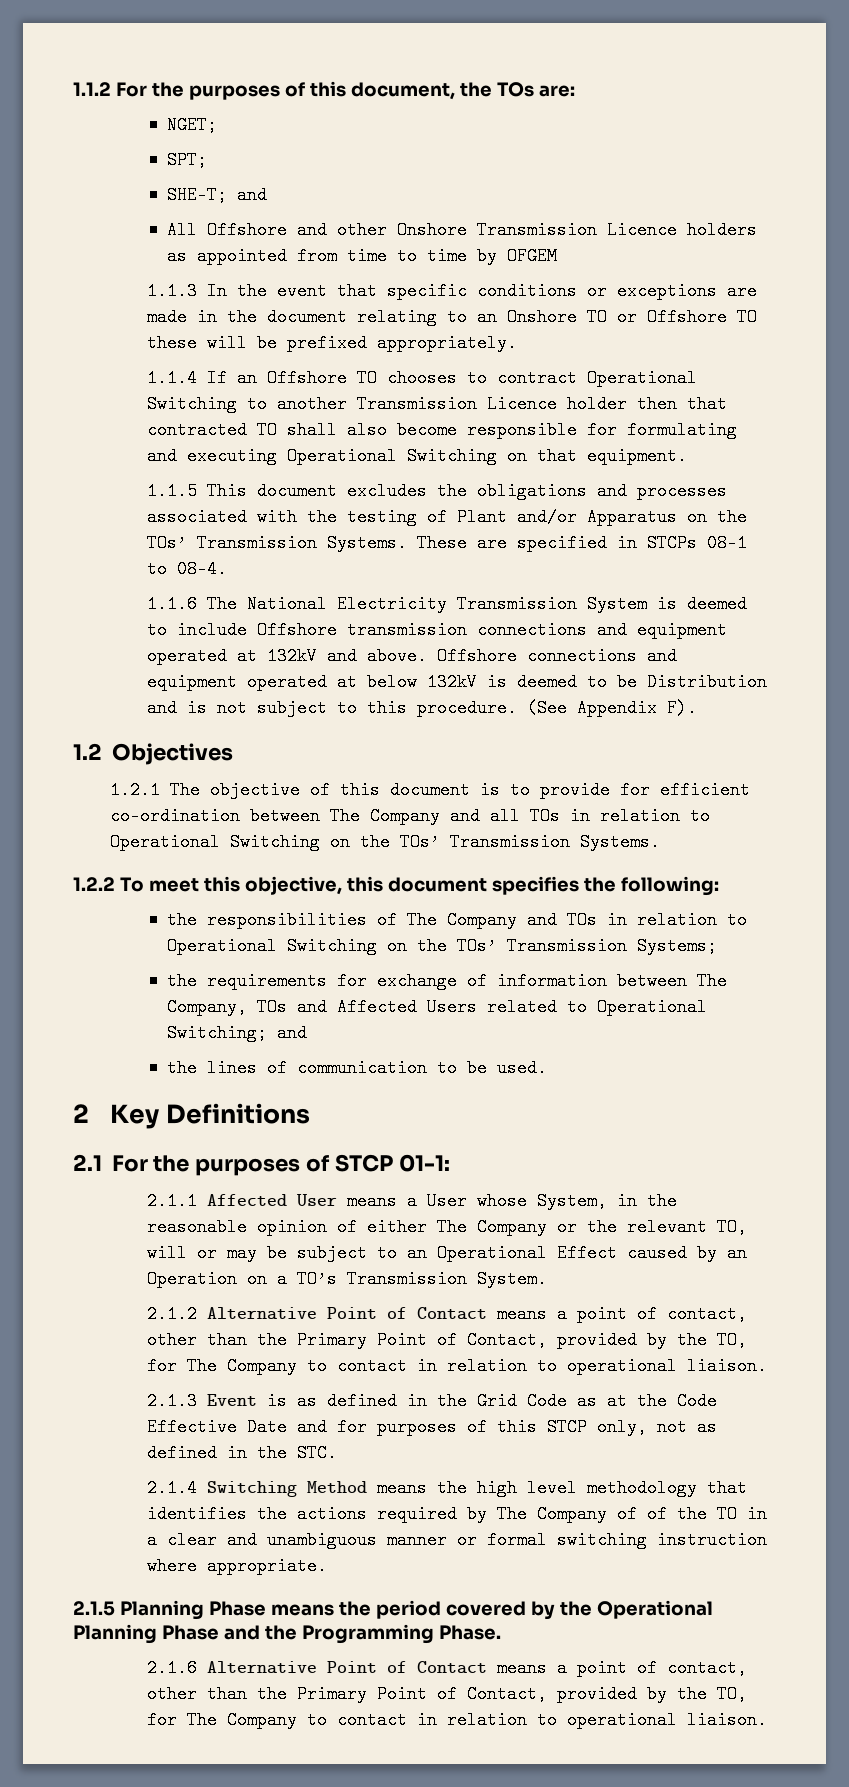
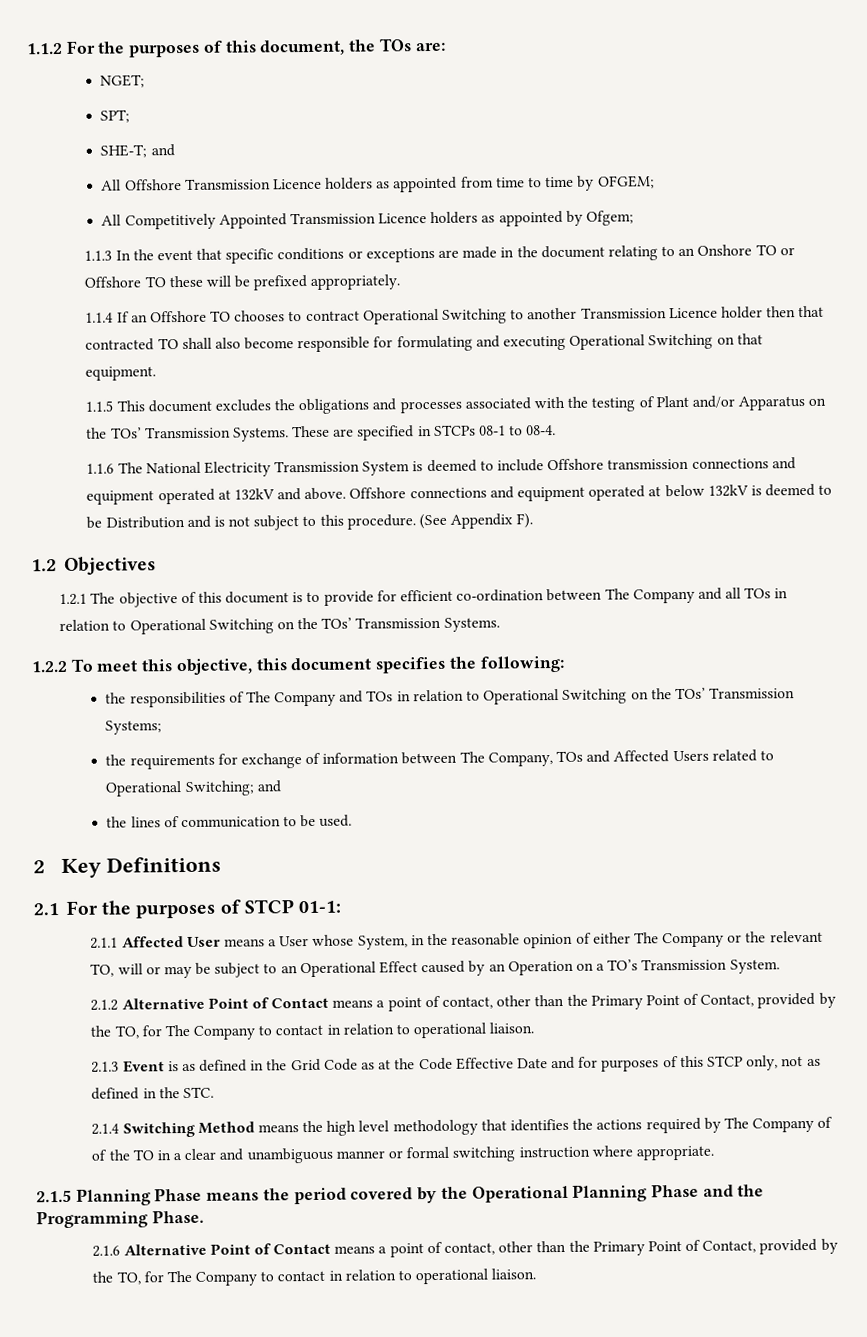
- All Offshore and other Onshore Transmission Licence holders as appointed from time to time by OFGEM
+ All Offshore Transmission Licence holders as appointed from time to time by OFGEM;
+ All Competitively Appointed Transmission Licence holders as appointed by Ofgem;

